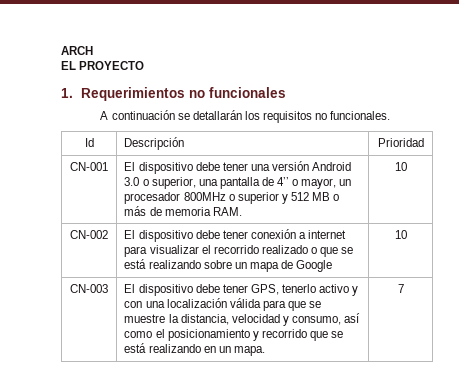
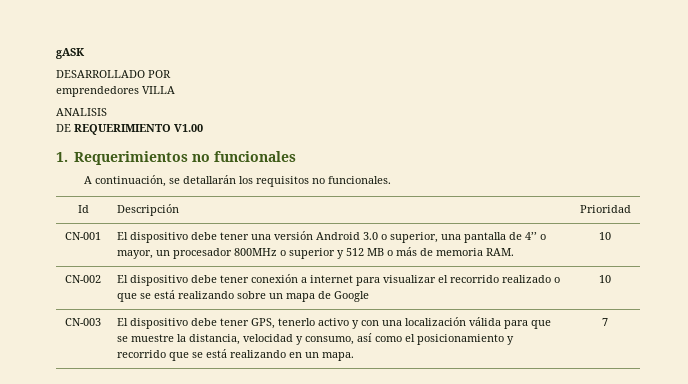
- ARCH
- EL PROYECTO
+ gASK
+ DESARROLLADO POR
+ emprendedores VILLA
+ ANALISIS
+ DE REQUERIMIENTO V1.00
- A continuación se detallarán los requisitos no funcionales.
+ A continuación, se detallarán los requisitos no funcionales.

